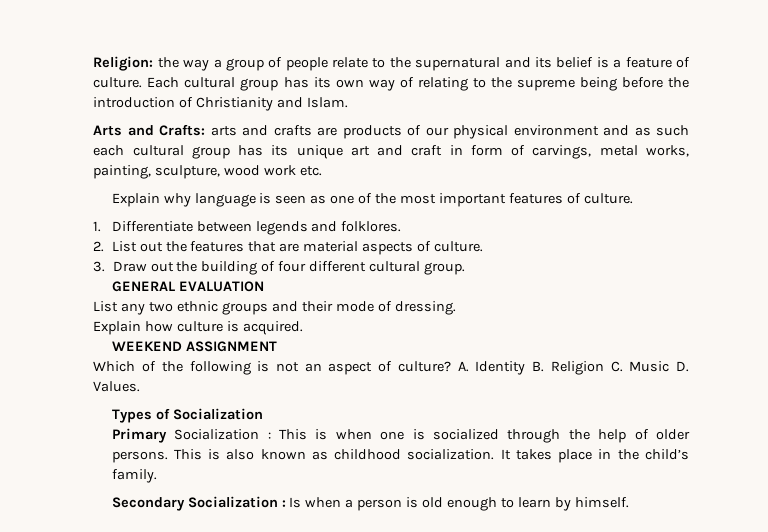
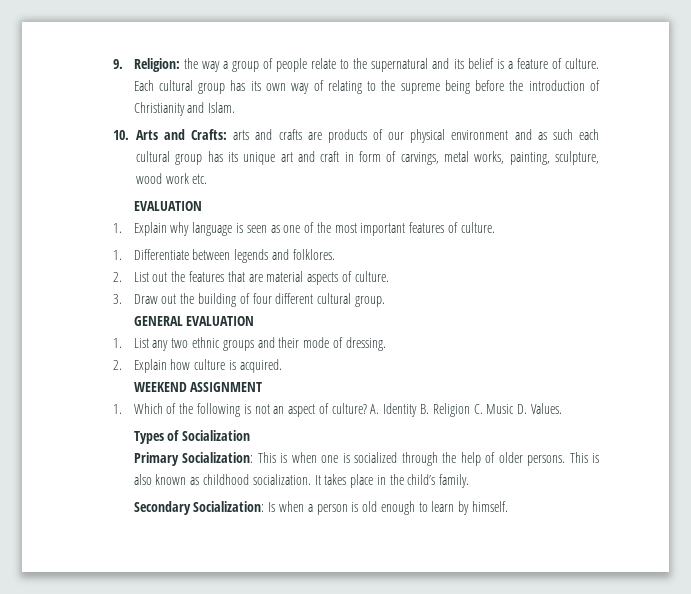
- Religion: the way a group of people relate to the supernatural and its belief is a feature of culture.
+ 9. Religion: the way a group of people relate to the supernatural and its belief is a feature of culture.
- Arts and Crafts: arts and crafts are products of our physical environment and as such each cultural group has its unique art and craft in form of carvings, metal works, painting, sculpture, wood work etc.
- Explain why language is seen as one of the most important features of culture.
+ 10. Arts and Crafts: arts and crafts are products of our physical environment and as such each cultural group has its unique art and craft in form of carvings, metal works, painting, sculpture, wood work etc.
+ EVALUATION
+ 1. Explain why language is seen as one of the most important features of culture.
- List any two ethnic groups and their mode of dressing.
+ 1. List any two ethnic groups and their mode of dressing.
- Explain how culture is acquired.
+ 2. Explain how culture is acquired.
- Which of the following is not an aspect of culture?
+ 1. Which of the following is not an aspect of culture?
- Primary Socialization : This is when one is socialized through the help of older persons.
+ Primary Socialization: This is when one is socialized through the help of older persons.
- Secondary Socialization : Is when a person is old enough to learn by himself.
+ Secondary Socialization: Is when a person is old enough to learn by himself.

